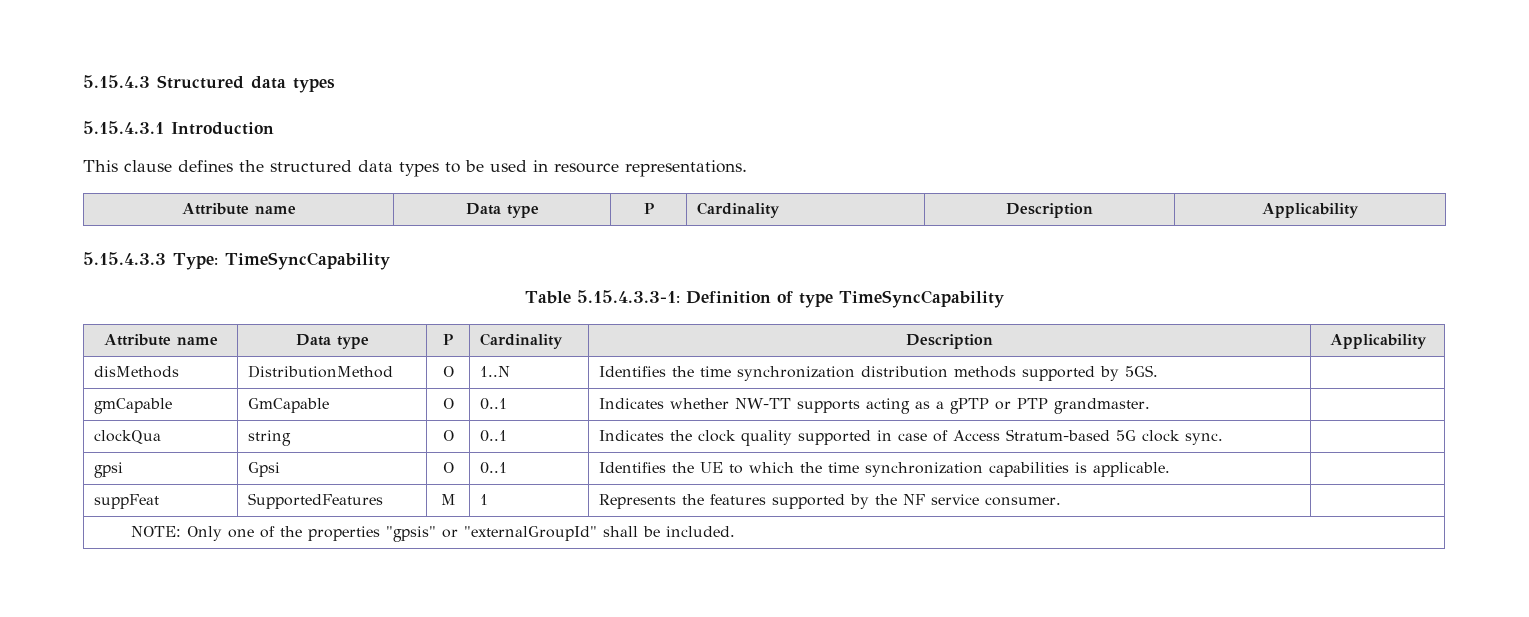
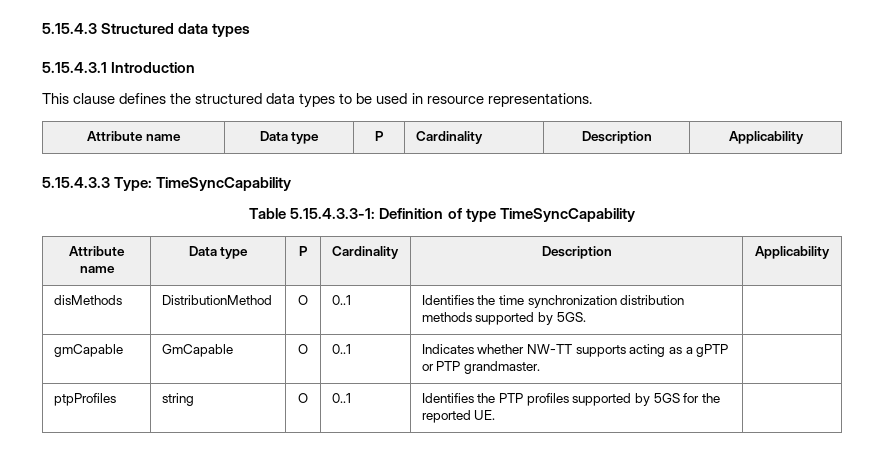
- disMethods | DistributionMethod | O | 1..N | Identifies the time synchronization distribution methods supported by 5GS. |
+ disMethods | DistributionMethod | O | 0..1 | Identifies the time synchronization distribution methods supported by 5GS. |
- clockQua | string | O | 0..1 | Indicates the clock quality supported in case of Access Stratum-based 5G clock sync. |
- gpsi | Gpsi | O | 0..1 | Identifies the UE to which the time synchronization capabilities is applicable. |
- suppFeat | SupportedFeatures | M | 1 | Represents the features supported by the NF service consumer. |
- NOTE: Only one of the properties "gpsis" or "externalGroupId" shall be included.
+ ptpProfiles | string | O | 0..1 | Identifies the PTP profiles supported by 5GS for the reported UE. |

